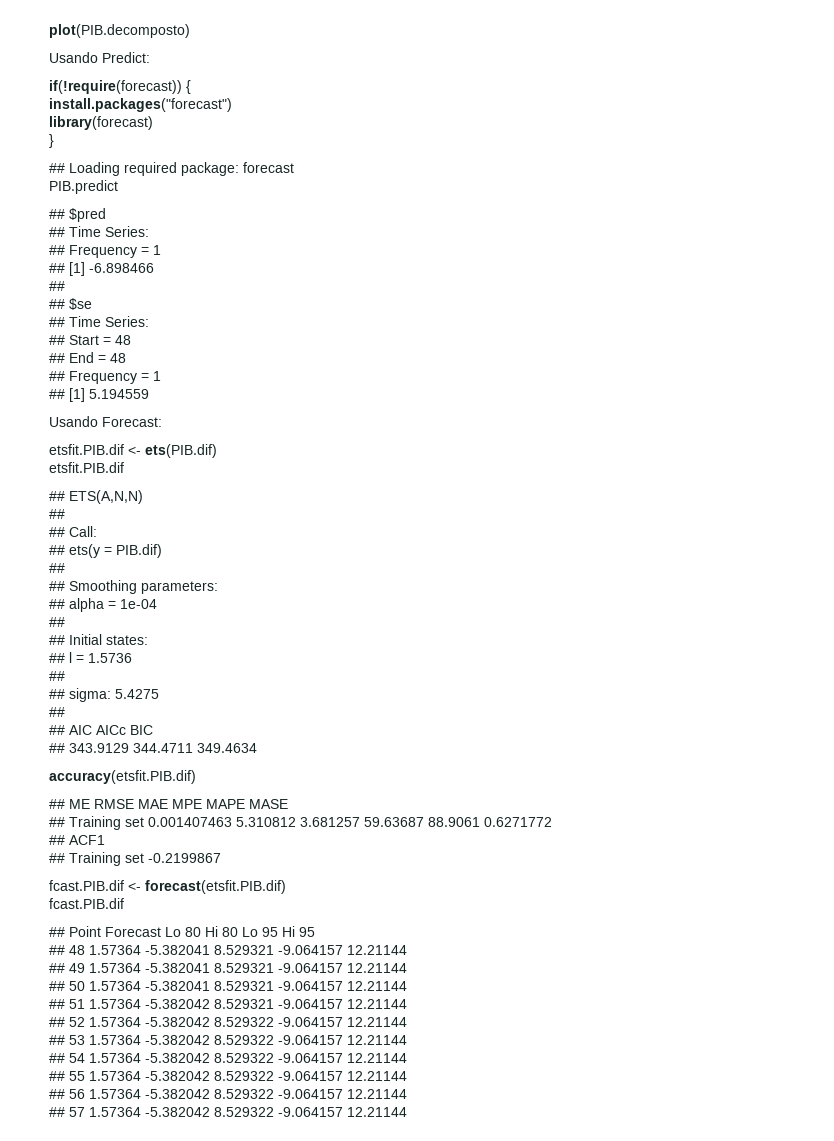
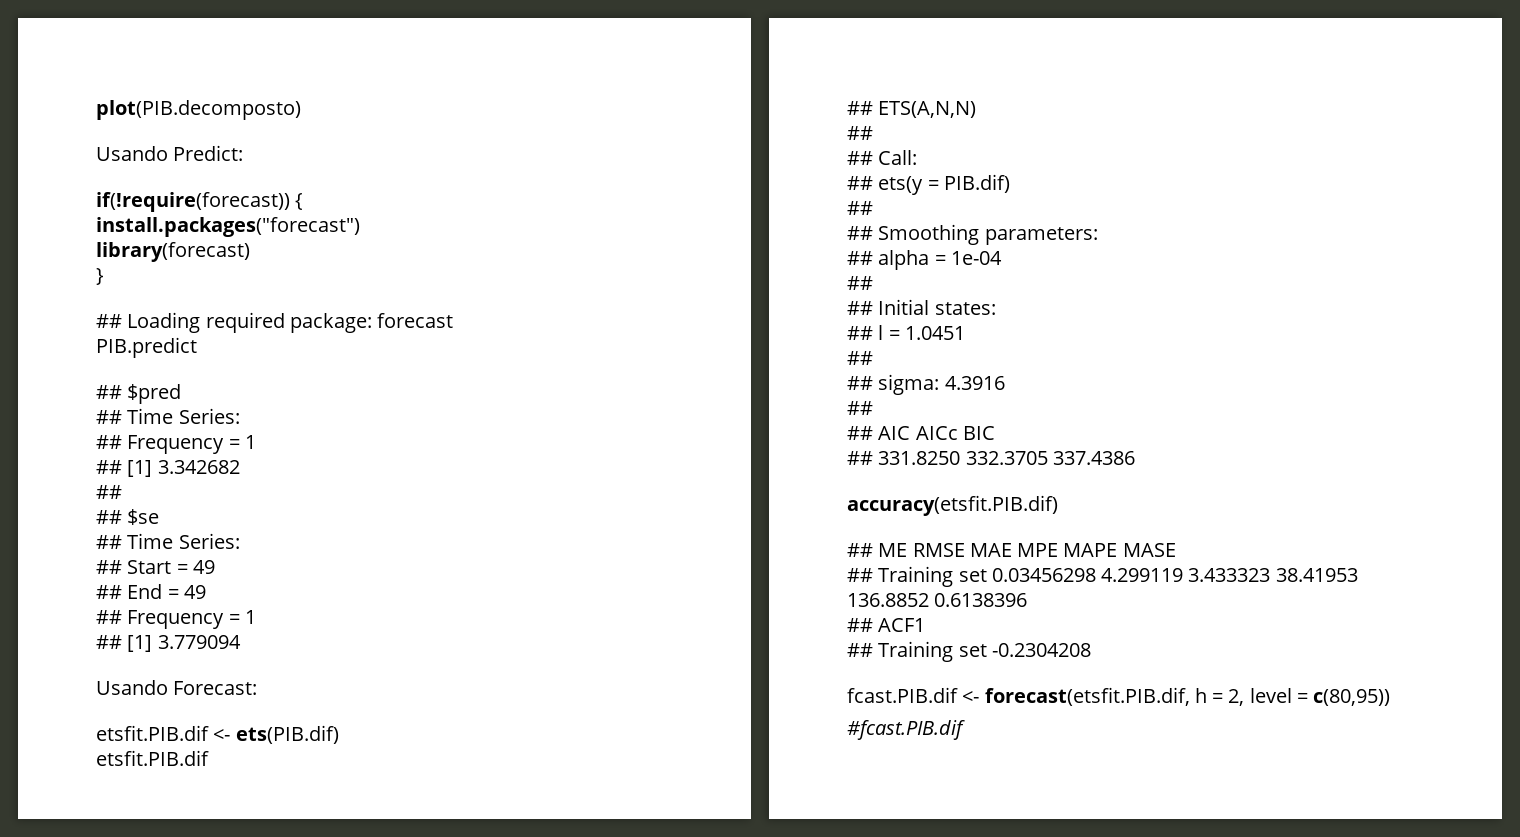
- ## [1] -6.898466
+ ## [1] 3.342682
- ## Start = 48
+ ## Start = 49
- ## End = 48
+ ## End = 49
  ## Frequency = 1
- ## [1] 5.194559
+ ## [1] 3.779094
- ## l = 1.5736
+ ## l = 1.0451
- ## sigma: 5.4275
+ ## sigma: 4.3916
- ## 343.9129 344.4711 349.4634
+ ## 331.8250 332.3705 337.4386
- ## Training set 0.001407463 5.310812 3.681257 59.63687 88.9061 0.6271772
+ ## Training set 0.03456298 4.299119 3.433323 38.41953 136.8852 0.6138396
- ## Training set -0.2199867
+ ## Training set -0.2304208
- fcast.PIB.dif <- forecast(etsfit.PIB.dif)
- fcast.PIB.dif
- ## Point Forecast Lo 80 Hi 80 Lo 95 Hi 95
- ## 48 1.57364 -5.382041 8.529321 -9.064157 12.21144
- ## 49 1.57364 -5.382041 8.529321 -9.064157 12.21144
- ## 50 1.57364 -5.382041 8.529321 -9.064157 12.21144
- ## 51 1.57364 -5.382042 8.529321 -9.064157 12.21144
- ## 52 1.57364 -5.382042 8.529322 -9.064157 12.21144
- ## 53 1.57364 -5.382042 8.529322 -9.064157 12.21144
- ## 54 1.57364 -5.382042 8.529322 -9.064157 12.21144
- ## 55 1.57364 -5.382042 8.529322 -9.064157 12.21144
- ## 56 1.57364 -5.382042 8.529322 -9.064157 12.21144
- ## 57 1.57364 -5.382042 8.529322 -9.064157 12.21144
+ fcast.PIB.dif <- forecast(etsfit.PIB.dif, h = 2, level = c(80,95))
+ #fcast.PIB.dif

